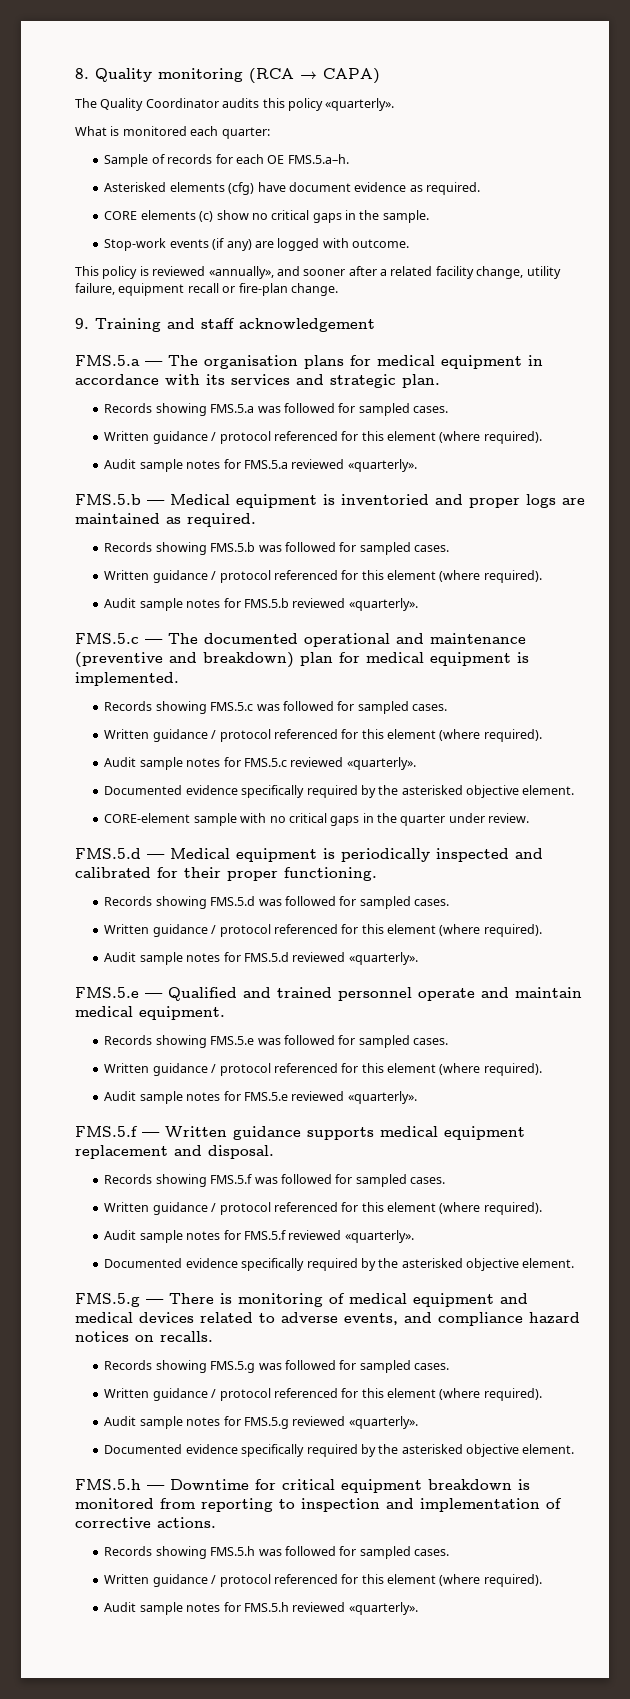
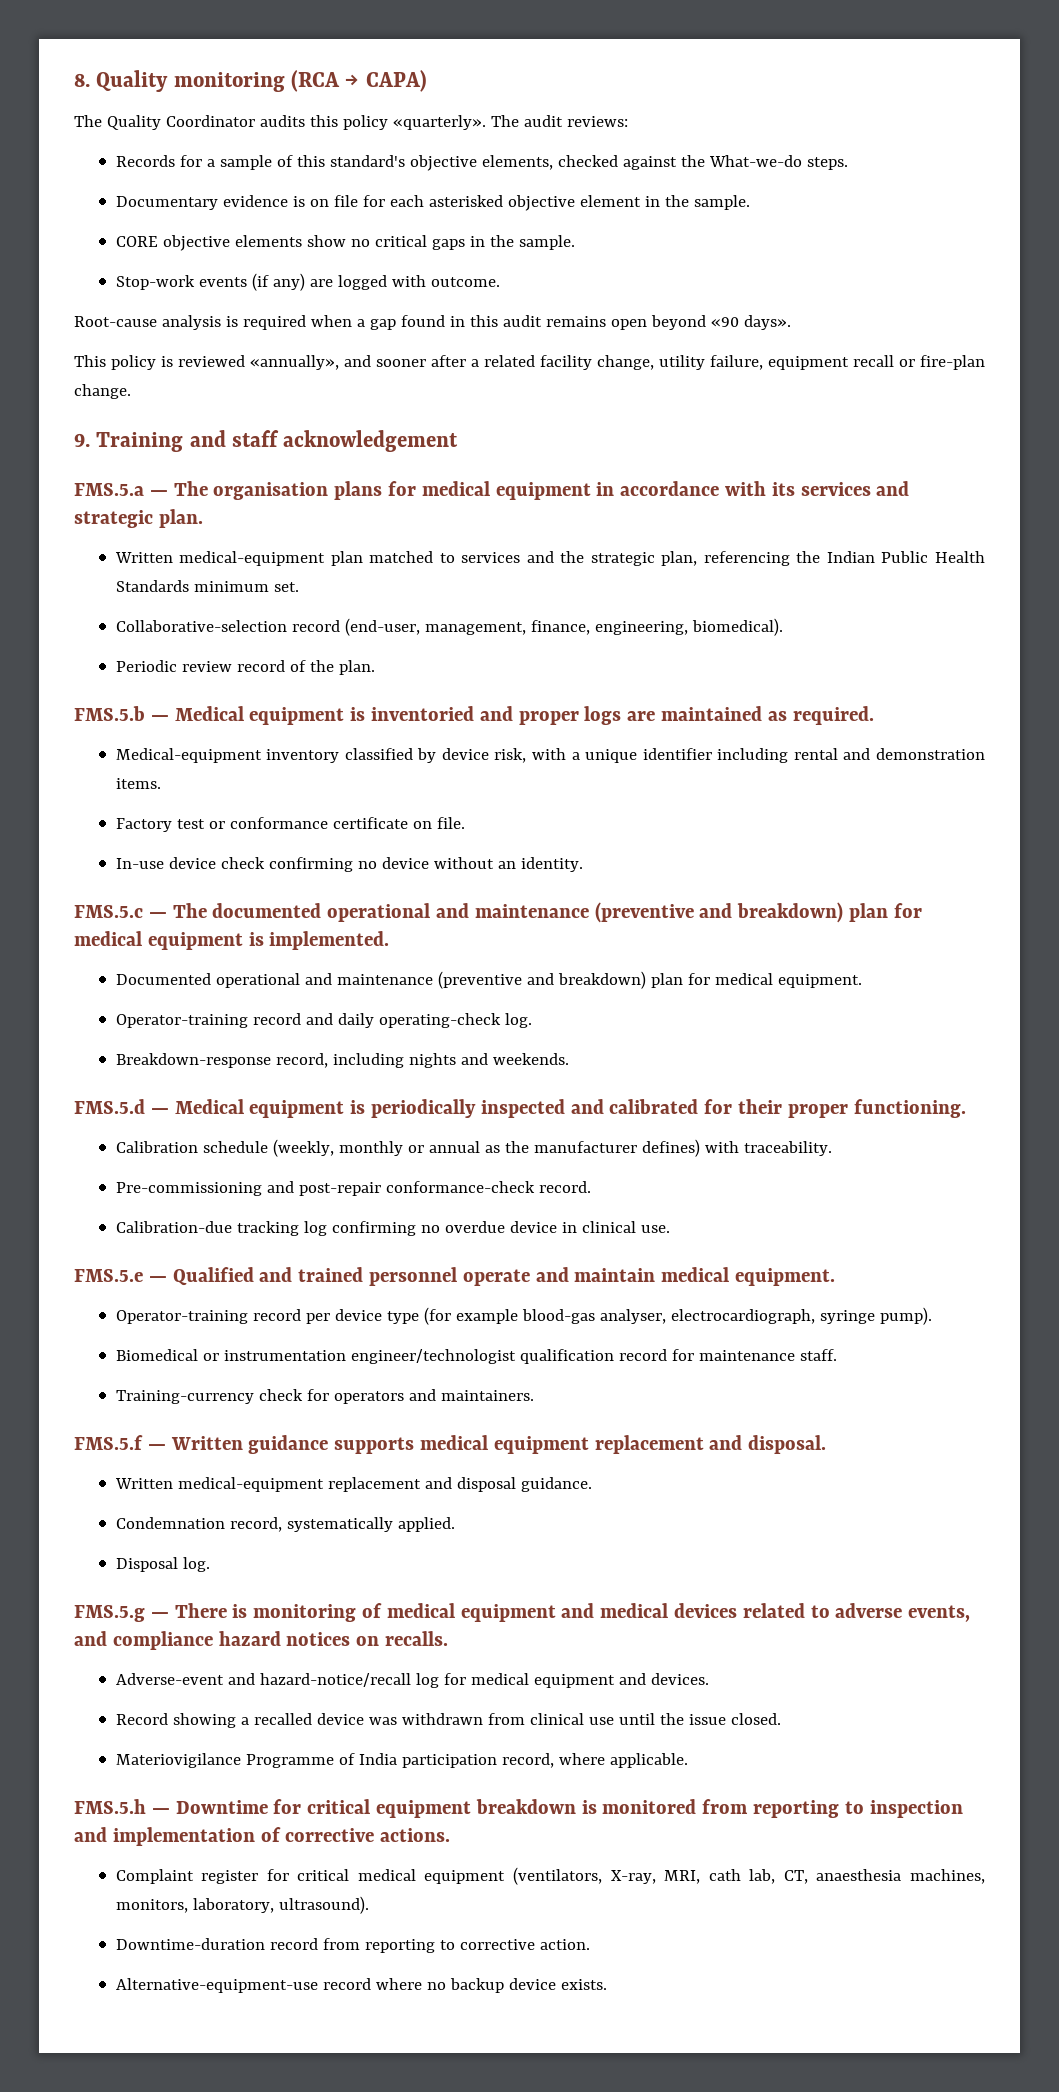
- The Quality Coordinator audits this policy «quarterly».
- What is monitored each quarter:
- Sample of records for each OE FMS.5.a–h.
- Asterisked elements (cfg) have document evidence as required.
+ The Quality Coordinator audits this policy «quarterly». The audit reviews:
+ Records for a sample of this standard's objective elements, checked against the What-we-do steps.
+ Documentary evidence is on file for each asterisked objective element in the sample.
- CORE elements (c) show no critical gaps in the sample.
+ CORE objective elements show no critical gaps in the sample.
+ Root-cause analysis is required when a gap found in this audit remains open beyond «90 days».
- Records showing FMS.5.a was followed for sampled cases.
- Written guidance / protocol referenced for this element (where required).
- Audit sample notes for FMS.5.a reviewed «quarterly».
+ Written medical-equipment plan matched to services and the strategic plan, referencing the Indian Public Health Standards minimum set.
+ Collaborative-selection record (end-user, management, finance, engineering, biomedical).
+ Periodic review record of the plan.
- Records showing FMS.5.b was followed for sampled cases.
- Written guidance / protocol referenced for this element (where required).
- Audit sample notes for FMS.5.b reviewed «quarterly».
+ Medical-equipment inventory classified by device risk, with a unique identifier including rental and demonstration items.
+ Factory test or conformance certificate on file.
+ In-use device check confirming no device without an identity.
- Records showing FMS.5.c was followed for sampled cases.
- Written guidance / protocol referenced for this element (where required).
- Audit sample notes for FMS.5.c reviewed «quarterly».
- Documented evidence specifically required by the asterisked objective element.
- CORE-element sample with no critical gaps in the quarter under review.
+ Documented operational and maintenance (preventive and breakdown) plan for medical equipment.
+ Operator-training record and daily operating-check log.
+ Breakdown-response record, including nights and weekends.
- Records showing FMS.5.d was followed for sampled cases.
- Written guidance / protocol referenced for this element (where required).
- Audit sample notes for FMS.5.d reviewed «quarterly».
+ Calibration schedule (weekly, monthly or annual as the manufacturer defines) with traceability.
+ Pre-commissioning and post-repair conformance-check record.
+ Calibration-due tracking log confirming no overdue device in clinical use.
- Records showing FMS.5.e was followed for sampled cases.
- Written guidance / protocol referenced for this element (where required).
- Audit sample notes for FMS.5.e reviewed «quarterly».
+ Operator-training record per device type (for example blood-gas analyser, electrocardiograph, syringe pump).
+ Biomedical or instrumentation engineer/technologist qualification record for maintenance staff.
+ Training-currency check for operators and maintainers.
- Records showing FMS.5.f was followed for sampled cases.
- Written guidance / protocol referenced for this element (where required).
- Audit sample notes for FMS.5.f reviewed «quarterly».
- Documented evidence specifically required by the asterisked objective element.
+ Written medical-equipment replacement and disposal guidance.
+ Condemnation record, systematically applied.
+ Disposal log.
- Records showing FMS.5.g was followed for sampled cases.
- Written guidance / protocol referenced for this element (where required).
- Audit sample notes for FMS.5.g reviewed «quarterly».
- Documented evidence specifically required by the asterisked objective element.
+ Adverse-event and hazard-notice/recall log for medical equipment and devices.
+ Record showing a recalled device was withdrawn from clinical use until the issue closed.
+ Materiovigilance Programme of India participation record, where applicable.
- Records showing FMS.5.h was followed for sampled cases.
- Written guidance / protocol referenced for this element (where required).
- Audit sample notes for FMS.5.h reviewed «quarterly».
+ Complaint register for critical medical equipment (ventilators, X-ray, MRI, cath lab, CT, anaesthesia machines, monitors, laboratory, ultrasound).
+ Downtime-duration record from reporting to corrective action.
+ Alternative-equipment-use record where no backup device exists.

